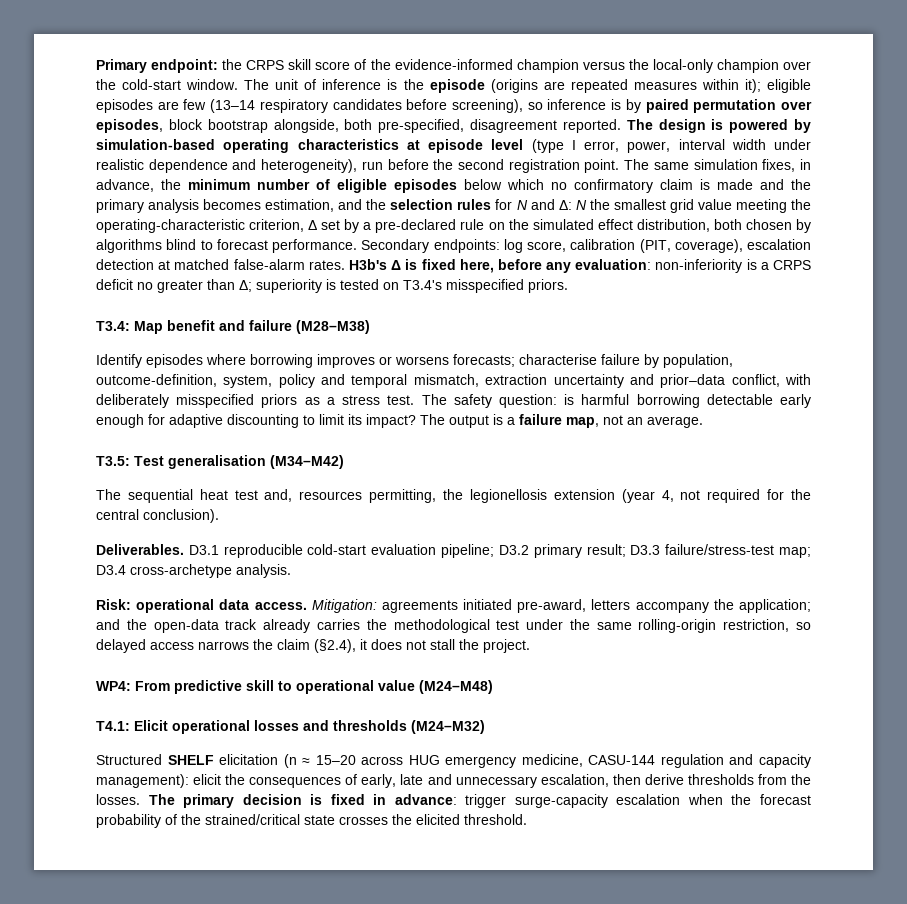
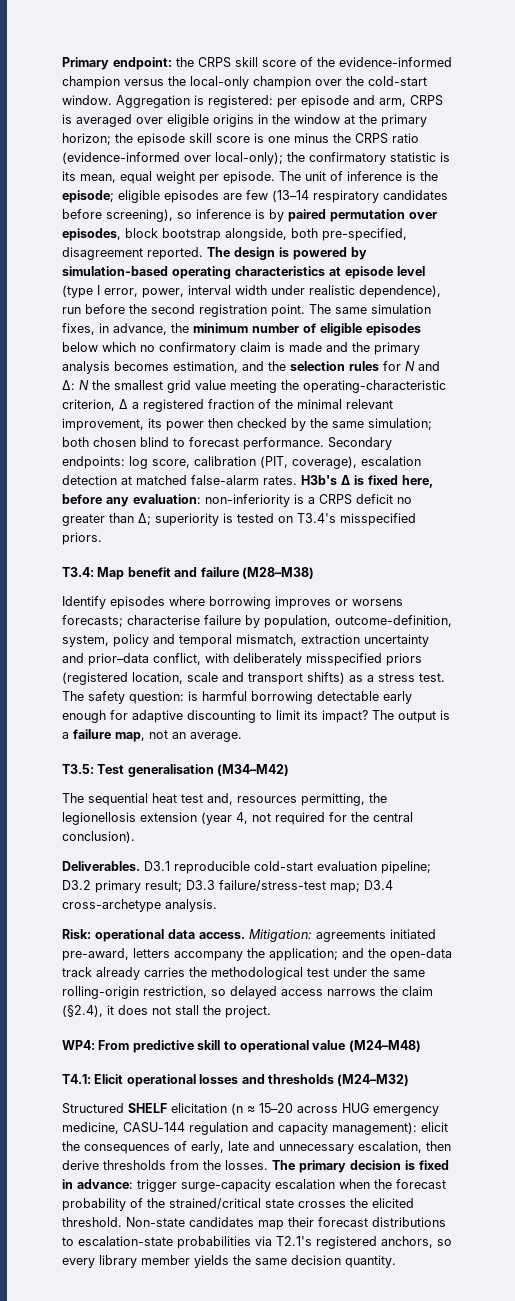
+ Aggregation is registered: per episode and arm, CRPS is averaged over eligible origins in the window at the primary horizon; the episode skill score is one minus the CRPS ratio (evidence-informed over local-only); the confirmatory statistic is its mean, equal weight per episode.
- The unit of inference is the episode (origins are repeated measures within it); eligible episodes are few (13–14 respiratory candidates before screening), so inference is by paired permutation over episodes, block bootstrap alongside, both pre-specified, disagreement reported.
+ The unit of inference is the episode; eligible episodes are few (13–14 respiratory candidates before screening), so inference is by paired permutation over episodes, block bootstrap alongside, both pre-specified, disagreement reported.
- The design is powered by simulation-based operating characteristics at episode level (type I error, power, interval width under realistic dependence and heterogeneity), run before the second registration point.
+ The design is powered by simulation-based operating characteristics at episode level (type I error, power, interval width under realistic dependence), run before the second registration point.
- The same simulation fixes, in advance, the minimum number of eligible episodes below which no confirmatory claim is made and the primary analysis becomes estimation, and the selection rules for N and Δ: N the smallest grid value meeting the operating-characteristic criterion, Δ set by a pre-declared rule on the simulated effect distribution, both chosen by algorithms blind to forecast performance.
+ The same simulation fixes, in advance, the minimum number of eligible episodes below which no confirmatory claim is made and the primary analysis becomes estimation, and the selection rules for N and Δ: N the smallest grid value meeting the operating-characteristic criterion, Δ a registered fraction of the minimal relevant improvement, its power then checked by the same simulation; both chosen blind to forecast performance.
- Identify episodes where borrowing improves or worsens forecasts; characterise failure by population, outcome-definition, system, policy and temporal mismatch, extraction uncertainty and prior–data conflict, with deliberately misspecified priors as a stress test.
+ Identify episodes where borrowing improves or worsens forecasts; characterise failure by population, outcome-definition, system, policy and temporal mismatch, extraction uncertainty and prior–data conflict, with deliberately misspecified priors (registered location, scale and transport shifts) as a stress test.
+ Non-state candidates map their forecast distributions to escalation-state probabilities via T2.1's registered anchors, so every library member yields the same decision quantity.

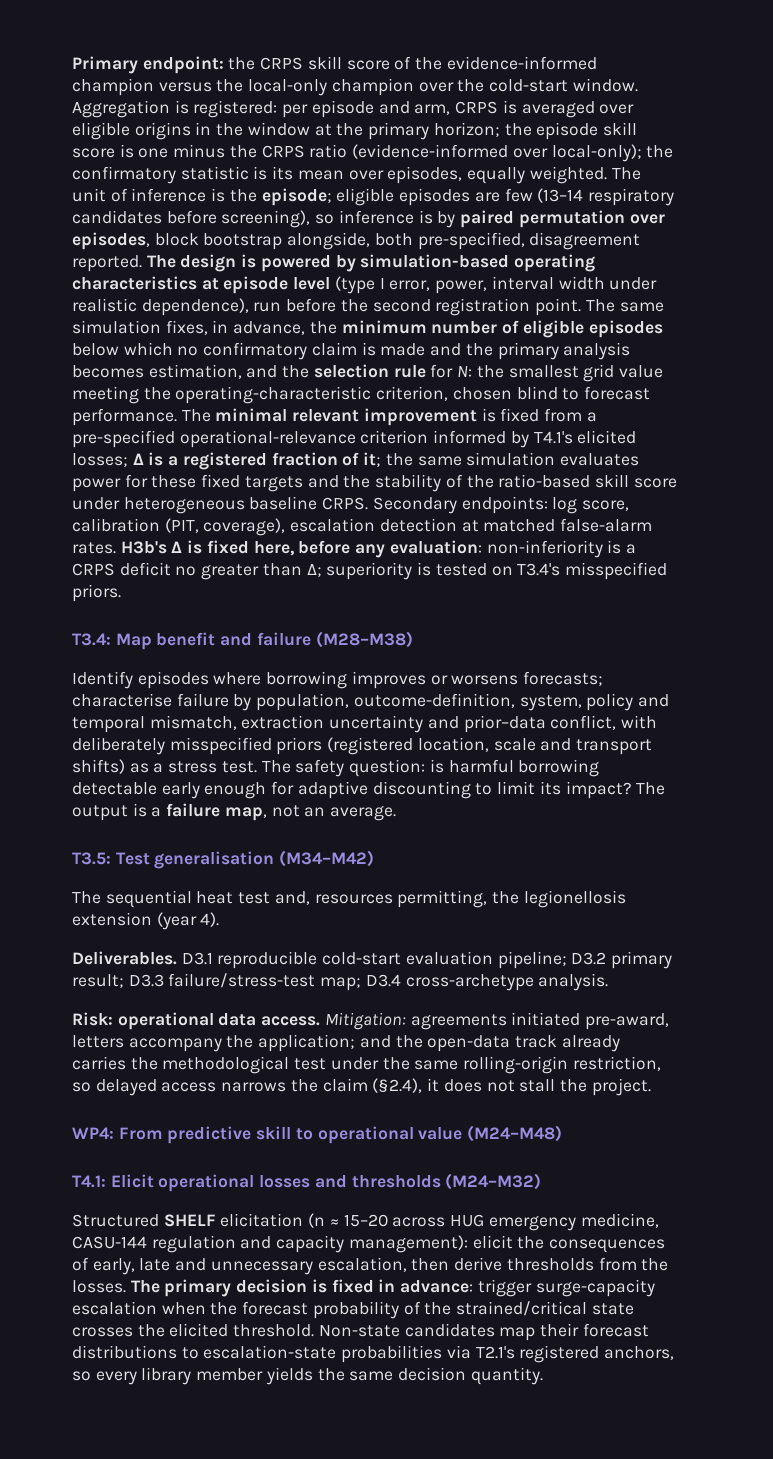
- Aggregation is registered: per episode and arm, CRPS is averaged over eligible origins in the window at the primary horizon; the episode skill score is one minus the CRPS ratio (evidence-informed over local-only); the confirmatory statistic is its mean, equal weight per episode.
+ Aggregation is registered: per episode and arm, CRPS is averaged over eligible origins in the window at the primary horizon; the episode skill score is one minus the CRPS ratio (evidence-informed over local-only); the confirmatory statistic is its mean over episodes, equally weighted.
- The same simulation fixes, in advance, the minimum number of eligible episodes below which no confirmatory claim is made and the primary analysis becomes estimation, and the selection rules for N and Δ: N the smallest grid value meeting the operating-characteristic criterion, Δ a registered fraction of the minimal relevant improvement, its power then checked by the same simulation; both chosen blind to forecast performance.
+ The same simulation fixes, in advance, the minimum number of eligible episodes below which no confirmatory claim is made and the primary analysis becomes estimation, and the selection rule for N: the smallest grid value meeting the operating-characteristic criterion, chosen blind to forecast performance.
+ The minimal relevant improvement is fixed from a pre-specified operational-relevance criterion informed by T4.1's elicited losses; Δ is a registered fraction of it; the same simulation evaluates power for these fixed targets and the stability of the ratio-based skill score under heterogeneous baseline CRPS.
- The sequential heat test and, resources permitting, the legionellosis extension (year 4, not required for the central conclusion).
+ The sequential heat test and, resources permitting, the legionellosis extension (year 4).

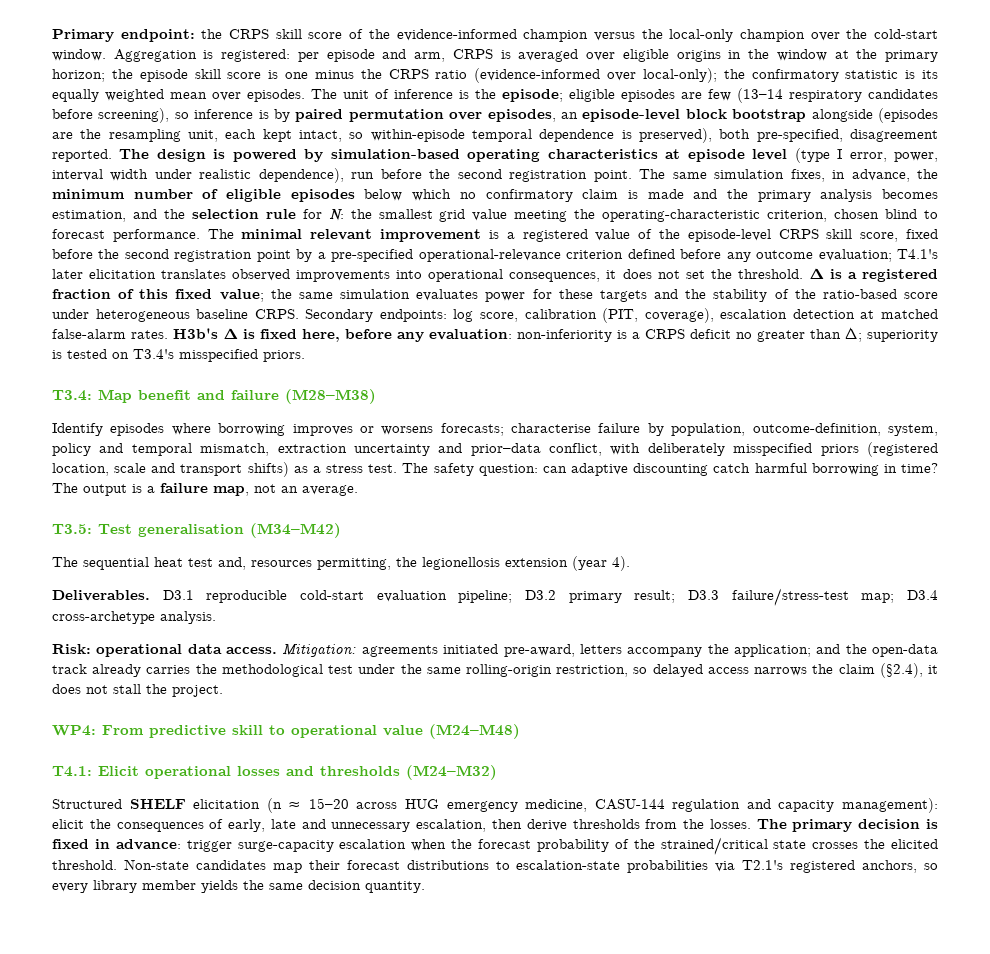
- Aggregation is registered: per episode and arm, CRPS is averaged over eligible origins in the window at the primary horizon; the episode skill score is one minus the CRPS ratio (evidence-informed over local-only); the confirmatory statistic is its mean over episodes, equally weighted.
+ Aggregation is registered: per episode and arm, CRPS is averaged over eligible origins in the window at the primary horizon; the episode skill score is one minus the CRPS ratio (evidence-informed over local-only); the confirmatory statistic is its equally weighted mean over episodes.
- The unit of inference is the episode; eligible episodes are few (13–14 respiratory candidates before screening), so inference is by paired permutation over episodes, block bootstrap alongside, both pre-specified, disagreement reported.
+ The unit of inference is the episode; eligible episodes are few (13–14 respiratory candidates before screening), so inference is by paired permutation over episodes, an episode-level block bootstrap alongside (episodes are the resampling unit, each kept intact, so within-episode temporal dependence is preserved), both pre-specified, disagreement reported.
- The minimal relevant improvement is fixed from a pre-specified operational-relevance criterion informed by T4.1's elicited losses; Δ is a registered fraction of it; the same simulation evaluates power for these fixed targets and the stability of the ratio-based skill score under heterogeneous baseline CRPS.
+ The minimal relevant improvement is a registered value of the episode-level CRPS skill score, fixed before the second registration point by a pre-specified operational-relevance criterion defined before any outcome evaluation; T4.1's later elicitation translates observed improvements into operational consequences, it does not set the threshold. Δ is a registered fraction of this fixed value; the same simulation evaluates power for these targets and the stability of the ratio-based score under heterogeneous baseline CRPS.
- The safety question: is harmful borrowing detectable early enough for adaptive discounting to limit its impact?
+ The safety question: can adaptive discounting catch harmful borrowing in time?

